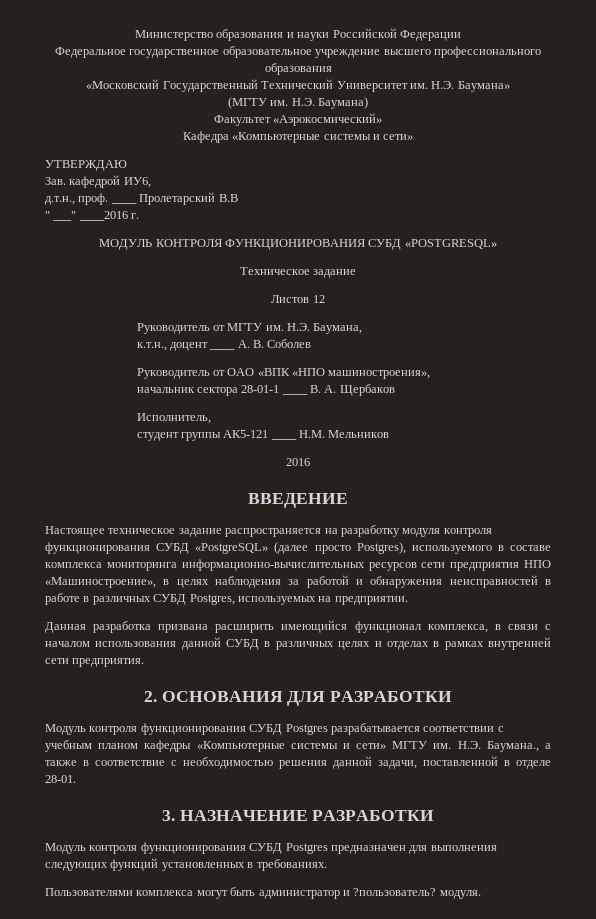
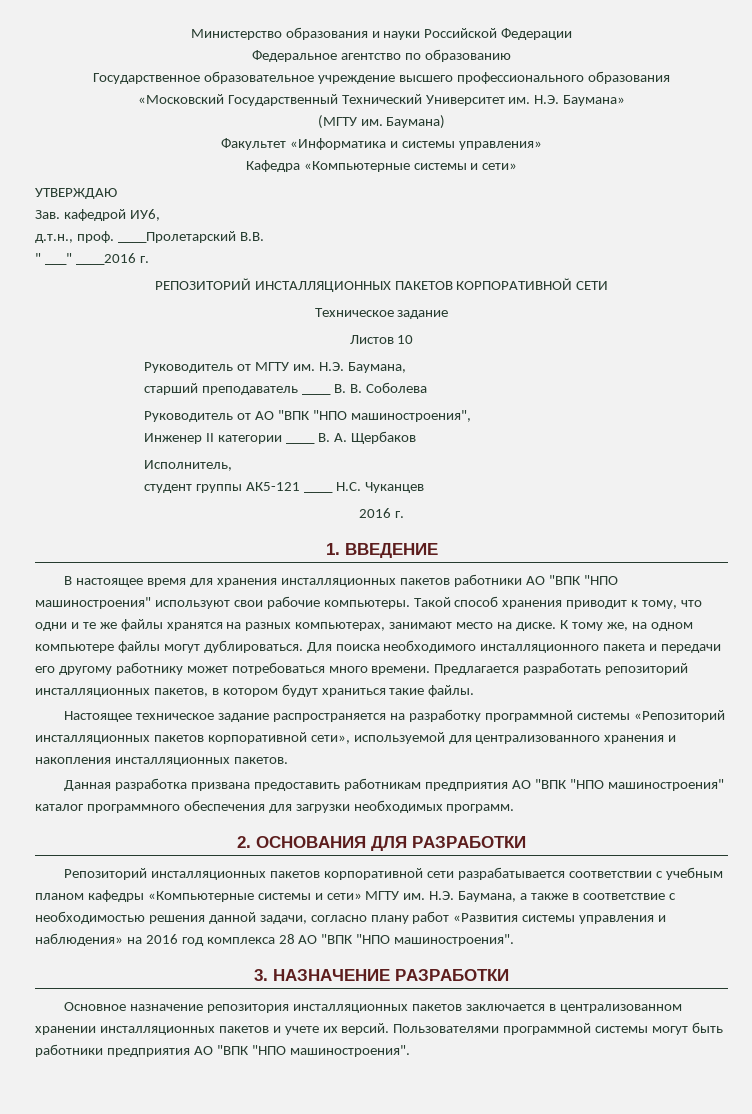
- Федеральное государственное образовательное учреждение высшего профессионального образования
+ Федеральное агентство по образованию
+ Государственное образовательное учреждение высшего профессионального образования
- (МГТУ им. Н.Э. Баумана)
+ (МГТУ им. Баумана)
- Факультет «Аэрокосмический»
+ Факультет «Информатика и системы управления»
- ____ Пролетарский В.В
+ ____Пролетарский В.В.
- МОДУЛЬ КОНТРОЛЯ ФУНКЦИОНИРОВАНИЯ СУБД «POSTGRESQL»
+ РЕПОЗИТОРИЙ ИНСТАЛЛЯЦИОННЫХ ПАКЕТОВ КОРПОРАТИВНОЙ СЕТИ
- Листов 12
+ Листов 10
- к.т.н., доцент ____ А. В. Соболев
- Руководитель от ОАО «ВПК «НПО машиностроения»,
- начальник сектора 28-01-1 ____ В. А. Щербаков
+ старший преподаватель ____ В. В. Соболева
+ Руководитель от АО "ВПК "НПО машиностроения",
+ Инженер II категории ____ В. А. Щербаков
- студент группы АК5-121 ____ Н.М. Мельников
- 2016
- ВВЕДЕНИЕ
+ студент группы АК5-121 ____ Н.С. Чуканцев
+ 2016 г.
+ 1. ВВЕДЕНИЕ
+ В настоящее время для хранения инсталляционных пакетов работники АО "ВПК "НПО машиностроения" используют свои рабочие компьютеры. Такой способ хранения приводит к тому, что одни и те же файлы хранятся на разных компьютерах, занимают место на диске. К тому же, на одном компьютере файлы могут дублироваться. Для поиска необходимого инсталляционного пакета и передачи его другому работнику может потребоваться много времени. Предлагается разработать репозиторий инсталляционных пакетов, в котором будут храниться такие файлы.
- Настоящее техническое задание распространяется на разработку модуля контроля функционирования СУБД «PostgreSQL» (далее просто Postgres), используемого в составе комплекса мониторинга информационно-вычислительных ресурсов сети предприятия НПО «Машиностроение», в целях наблюдения за работой и обнаружения неисправностей в работе в различных СУБД Postgres, используемых на предприятии.
- Данная разработка призвана расширить имеющийся функционал комплекса, в связи с началом использования данной СУБД в различных целях и отделах в рамках внутренней сети предприятия.
+ Настоящее техническое задание распространяется на разработку программной системы «Репозиторий инсталляционных пакетов корпоративной сети», используемой для централизованного хранения и накопления инсталляционных пакетов.
+ Данная разработка призвана предоставить работникам предприятия АО "ВПК "НПО машиностроения" каталог программного обеспечения для загрузки необходимых программ.
- Модуль контроля функционирования СУБД Postgres разрабатывается соответствии с учебным планом кафедры «Компьютерные системы и сети» МГТУ им. Н.Э. Баумана., а также в соответствие с необходимостью решения данной задачи, поставленной в отделе 28-01.
+ Репозиторий инсталляционных пакетов корпоративной сети разрабатывается соответствии с учебным планом кафедры «Компьютерные системы и сети» МГТУ им. Н.Э. Баумана, а также в соответствие с необходимостью решения данной задачи, согласно плану работ «Развития системы управления и наблюдения» на 2016 год комплекса 28 АО "ВПК "НПО машиностроения".
  3. НАЗНАЧЕНИЕ РАЗРАБОТКИ
- Модуль контроля функционирования СУБД Postgres предназначен для выполнения следующих функций установленных в требованиях.
- Пользователями комплекса могут быть администратор и ?пользователь? модуля.
+ Основное назначение репозитория инсталляционных пакетов заключается в централизованном хранении инсталляционных пакетов и учете их версий. Пользователями программной системы могут быть работники предприятия АО "ВПК "НПО машиностроения".

